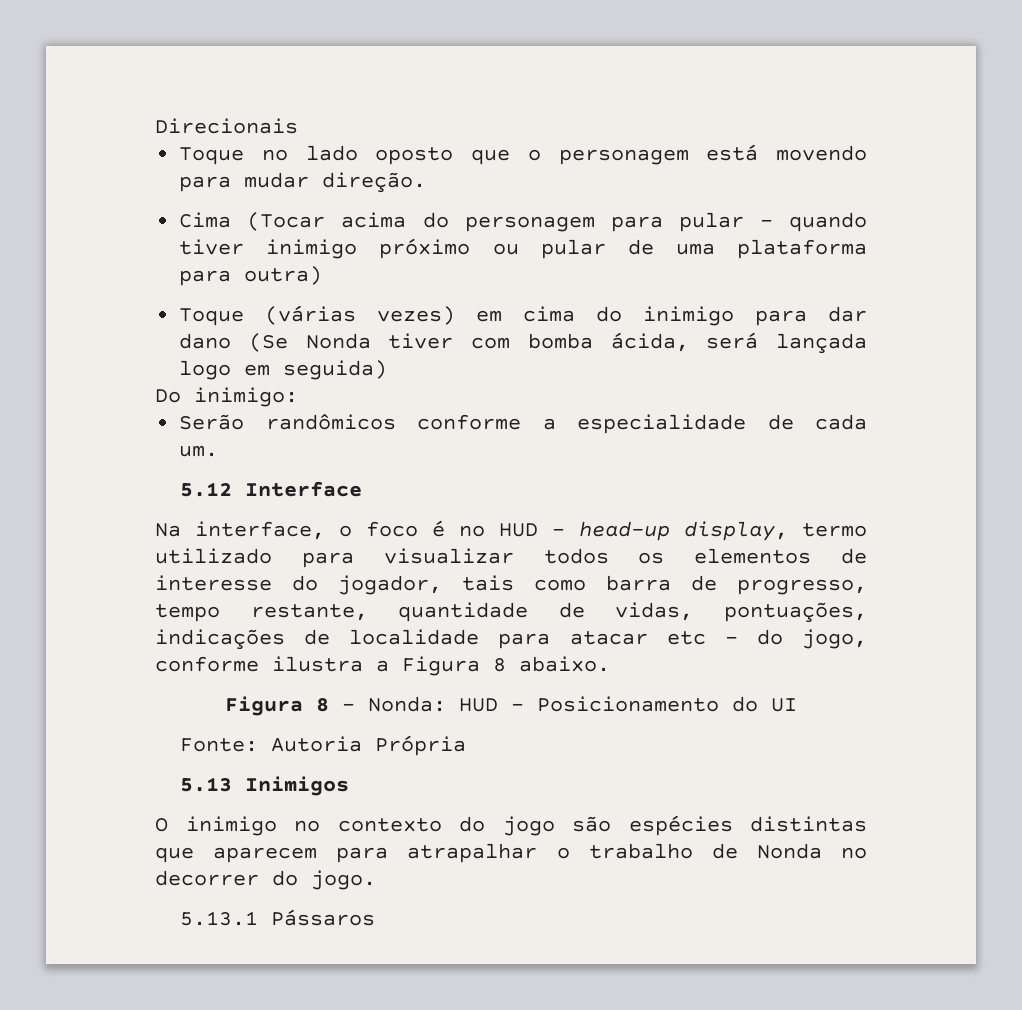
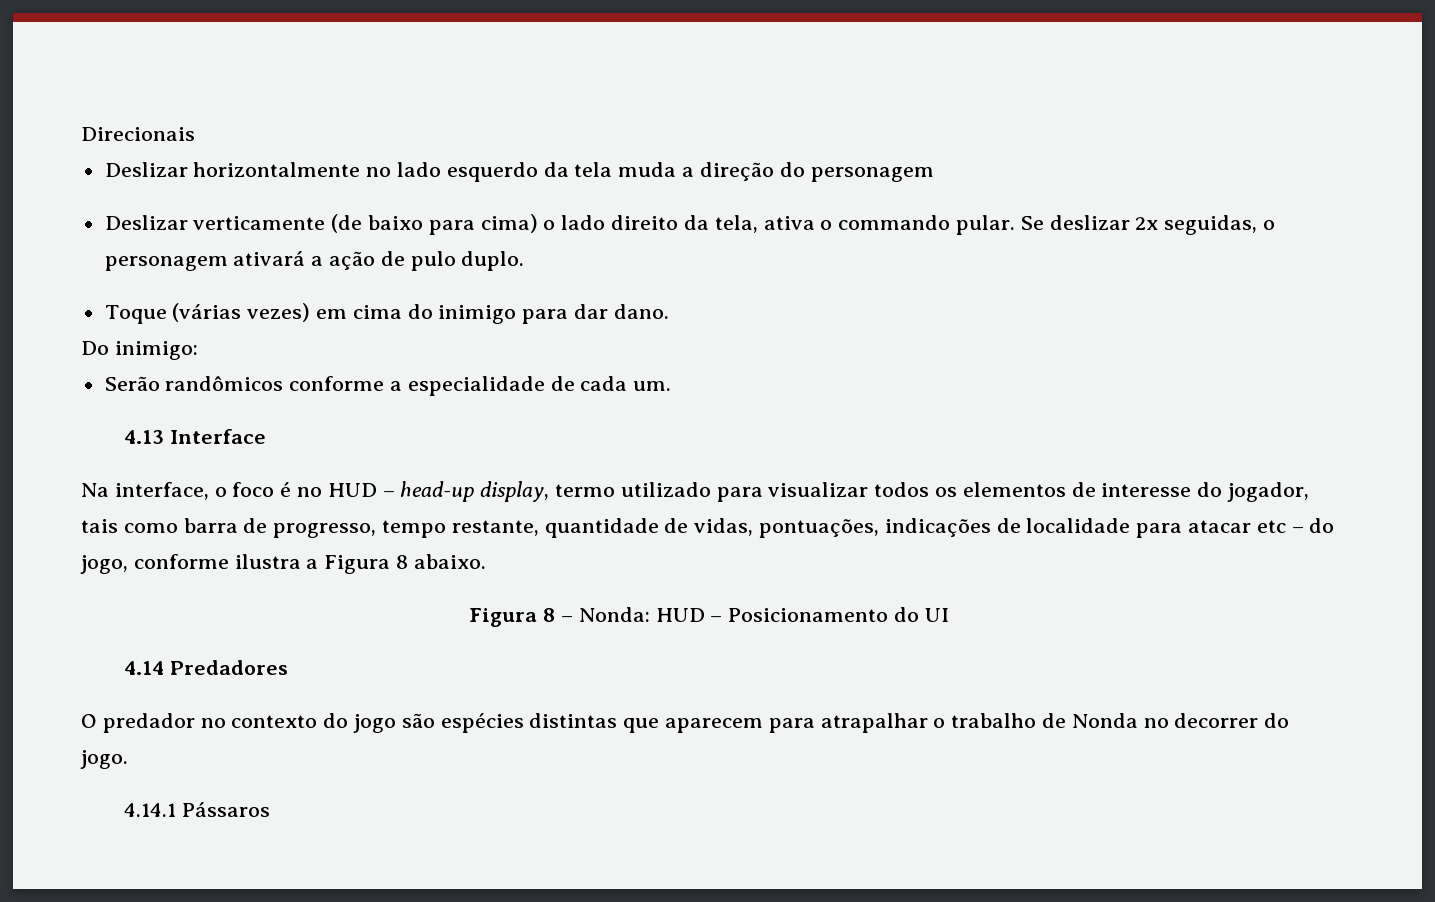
- Toque no lado oposto que o personagem está movendo para mudar direção.
- Cima (Tocar acima do personagem para pular – quando tiver inimigo próximo ou pular de uma plataforma para outra)
+ Deslizar horizontalmente no lado esquerdo da tela muda a direção do personagem
+ Deslizar verticamente (de baixo para cima) o lado direito da tela, ativa o commando pular. Se deslizar 2x seguidas, o personagem ativará a ação de pulo duplo.
- Toque (várias vezes) em cima do inimigo para dar dano (Se Nonda tiver com bomba ácida, será lançada logo em seguida)
+ Toque (várias vezes) em cima do inimigo para dar dano.
- 5.12 Interface
+ 4.13 Interface
- Fonte: Autoria Própria
- 5.13 Inimigos
+ 4.14 Predadores
- O inimigo no contexto do jogo são espécies distintas que aparecem para atrapalhar o trabalho de Nonda no decorrer do jogo.
+ O predador no contexto do jogo são espécies distintas que aparecem para atrapalhar o trabalho de Nonda no decorrer do jogo.
- 5.13.1 Pássaros
+ 4.14.1 Pássaros

